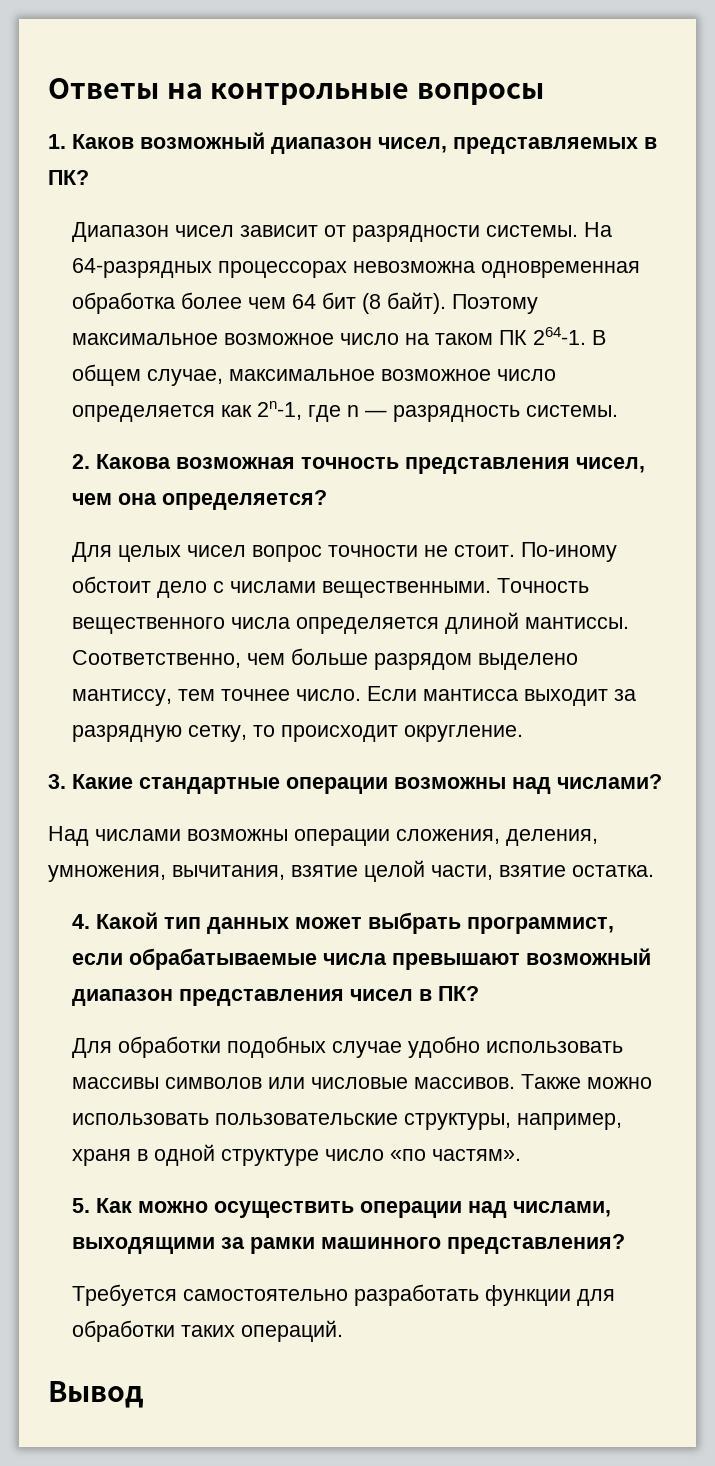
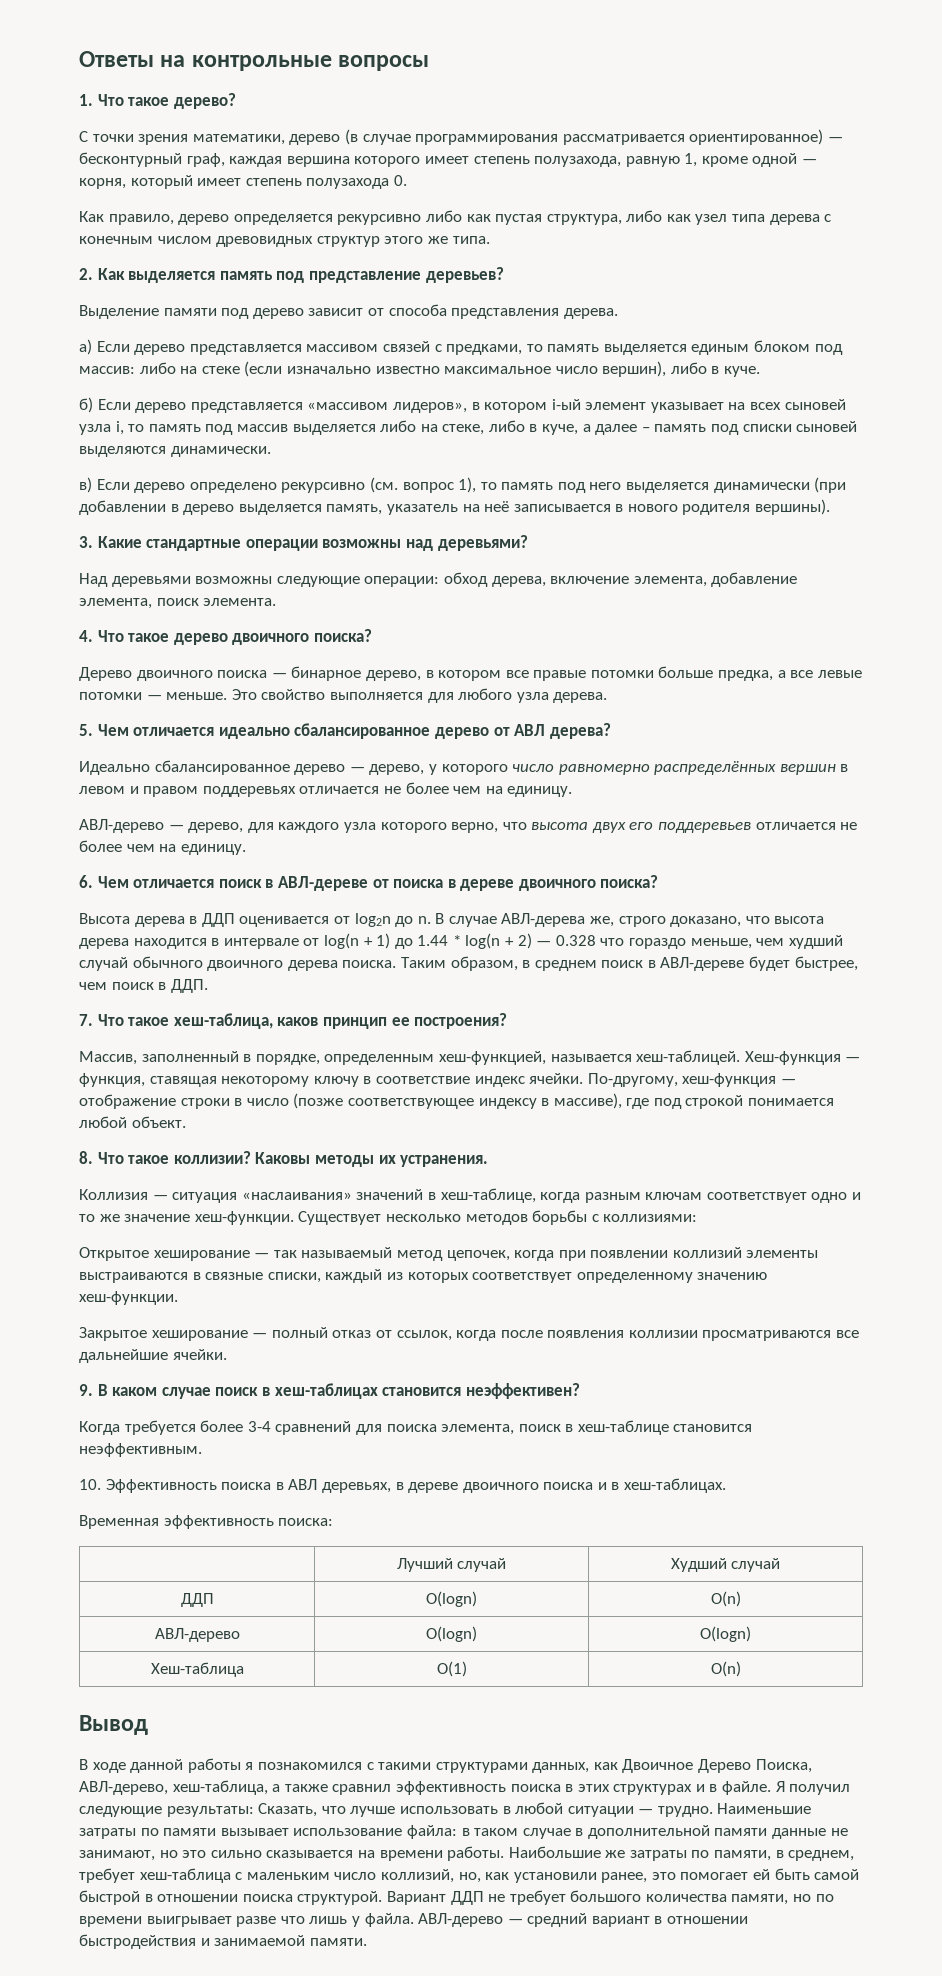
- 1. Каков возможный диапазон чисел, представляемых в ПК?
- Диапазон чисел зависит от разрядности системы. На 64-разрядных процессорах невозможна одновременная обработка более чем 64 бит (8 байт). Поэтому максимальное возможное число на таком ПК 264-1. В общем случае, максимальное возможное число определяется как 2n-1, где n — разрядность системы.
- 2. Какова возможная точность представления чисел, чем она определяется?
- Для целых чисел вопрос точности не стоит. По-иному обстоит дело с числами вещественными. Точность вещественного числа определяется длиной мантиссы. Соответственно, чем больше разрядом выделено мантиссу, тем точнее число. Если мантисса выходит за разрядную сетку, то происходит округление.
+ 1. Что такое дерево?
+ С точки зрения математики, дерево (в случае программирования рассматривается ориентированное) — бесконтурный граф, каждая вершина которого имеет степень полузахода, равную 1, кроме одной — корня, который имеет степень полузахода 0.
+ Как правило, дерево определяется рекурсивно либо как пустая структура, либо как узел типа дерева с конечным числом древовидных структур этого же типа.
+ 2. Как выделяется память под представление деревьев?
+ Выделение памяти под дерево зависит от способа представления дерева.
+ а) Если дерево представляется массивом связей с предками, то память выделяется единым блоком под массив: либо на стеке (если изначально известно максимальное число вершин), либо в куче.
+ б) Если дерево представляется «массивом лидеров», в котором i-ый элемент указывает на всех сыновей узла i, то память под массив выделяется либо на стеке, либо в куче, а далее – память под списки сыновей выделяются динамически.
+ в) Если дерево определено рекурсивно (см. вопрос 1), то память под него выделяется динамически (при добавлении в дерево выделяется память, указатель на неё записывается в нового родителя вершины).
- 3. Какие стандартные операции возможны над числами?
+ 3. Какие стандартные операции возможны над деревьями?
- Над числами возможны операции сложения, деления, умножения, вычитания, взятие целой части, взятие остатка.
- 4. Какой тип данных может выбрать программист, если обрабатываемые числа превышают возможный диапазон представления чисел в ПК?
- Для обработки подобных случае удобно использовать массивы символов или числовые массивов. Также можно использовать пользовательские структуры, например, храня в одной структуре число «по частям».
- 5. Как можно осуществить операции над числами, выходящими за рамки машинного представления?
- Требуется самостоятельно разработать функции для обработки таких операций.
+ Над деревьями возможны следующие операции: обход дерева, включение элемента, добавление элемента, поиск элемента.
+ 4. Что такое дерево двоичного поиска?
+ Дерево двоичного поиска — бинарное дерево, в котором все правые потомки больше предка, а все левые потомки — меньше. Это свойство выполняется для любого узла дерева.
+ 5. Чем отличается идеально сбалансированное дерево от АВЛ дерева?
+ Идеально сбалансированное дерево — дерево, у которого число равномерно распределённых вершин в левом и правом поддеревьях отличается не более чем на единицу.
+ АВЛ-дерево — дерево, для каждого узла которого верно, что высота двух его поддеревьев отличается не более чем на единицу.
+ 6. Чем отличается поиск в АВЛ-дереве от поиска в дереве двоичного поиска?
+ Высота дерева в ДДП оценивается от log2n до n. В случае АВЛ-дерева же, строго доказано, что высота дерева находится в интервале от log(n + 1) до 1.44 * log(n + 2) — 0.328 что гораздо меньше, чем худший случай обычного двоичного дерева поиска. Таким образом, в среднем поиск в АВЛ-дереве будет быстрее, чем поиск в ДДП.
+ 7. Что такое хеш-таблица, каков принцип ее построения?
+ Массив, заполненный в порядке, определенным хеш-функцией, называется хеш-таблицей. Хеш-функция — функция, ставящая некоторому ключу в соответствие индекс ячейки. По-другому, хеш-функция — отображение строки в число (позже соответствующее индексу в массиве), где под строкой понимается любой объект.
+ 8. Что такое коллизии? Каковы методы их устранения.
+ Коллизия — ситуация «наслаивания» значений в хеш-таблице, когда разным ключам соответствует одно и то же значение хеш-функции. Существует несколько методов борьбы с коллизиями:
+ Открытое хеширование — так называемый метод цепочек, когда при появлении коллизий элементы выстраиваются в связные списки, каждый из которых соответствует определенному значению хеш-функции.
+ Закрытое хеширование — полный отказ от ссылок, когда после появления коллизии просматриваются все дальнейшие ячейки.
+ 9. В каком случае поиск в хеш-таблицах становится неэффективен?
+ Когда требуется более 3-4 сравнений для поиска элемента, поиск в хеш-таблице становится неэффективным.
+ 10. Эффективность поиска в АВЛ деревьях, в дереве двоичного поиска и в хеш-таблицах.
+ Временная эффективность поиска:
+ | Лучший случай | Худший случай
+ ДДП | O(logn) | O(n)
+ АВЛ-дерево | O(logn) | O(logn)
+ Хеш-таблица | O(1) | O(n)
  Вывод
+ В ходе данной работы я познакомился с такими структурами данных, как Двоичное Дерево Поиска, АВЛ-дерево, хеш-таблица, а также сравнил эффективность поиска в этих структурах и в файле. Я получил следующие результаты: Сказать, что лучше использовать в любой ситуации — трудно. Наименьшие затраты по памяти вызывает использование файла: в таком случае в дополнительной памяти данные не занимают, но это сильно сказывается на времени работы. Наибольшие же затраты по памяти, в среднем, требует хеш-таблица с маленьким число коллизий, но, как установили ранее, это помогает ей быть самой быстрой в отношении поиска структурой. Вариант ДДП не требует большого количества памяти, но по времени выигрывает разве что лишь у файла. АВЛ-дерево — средний вариант в отношении быстродействия и занимаемой памяти.

